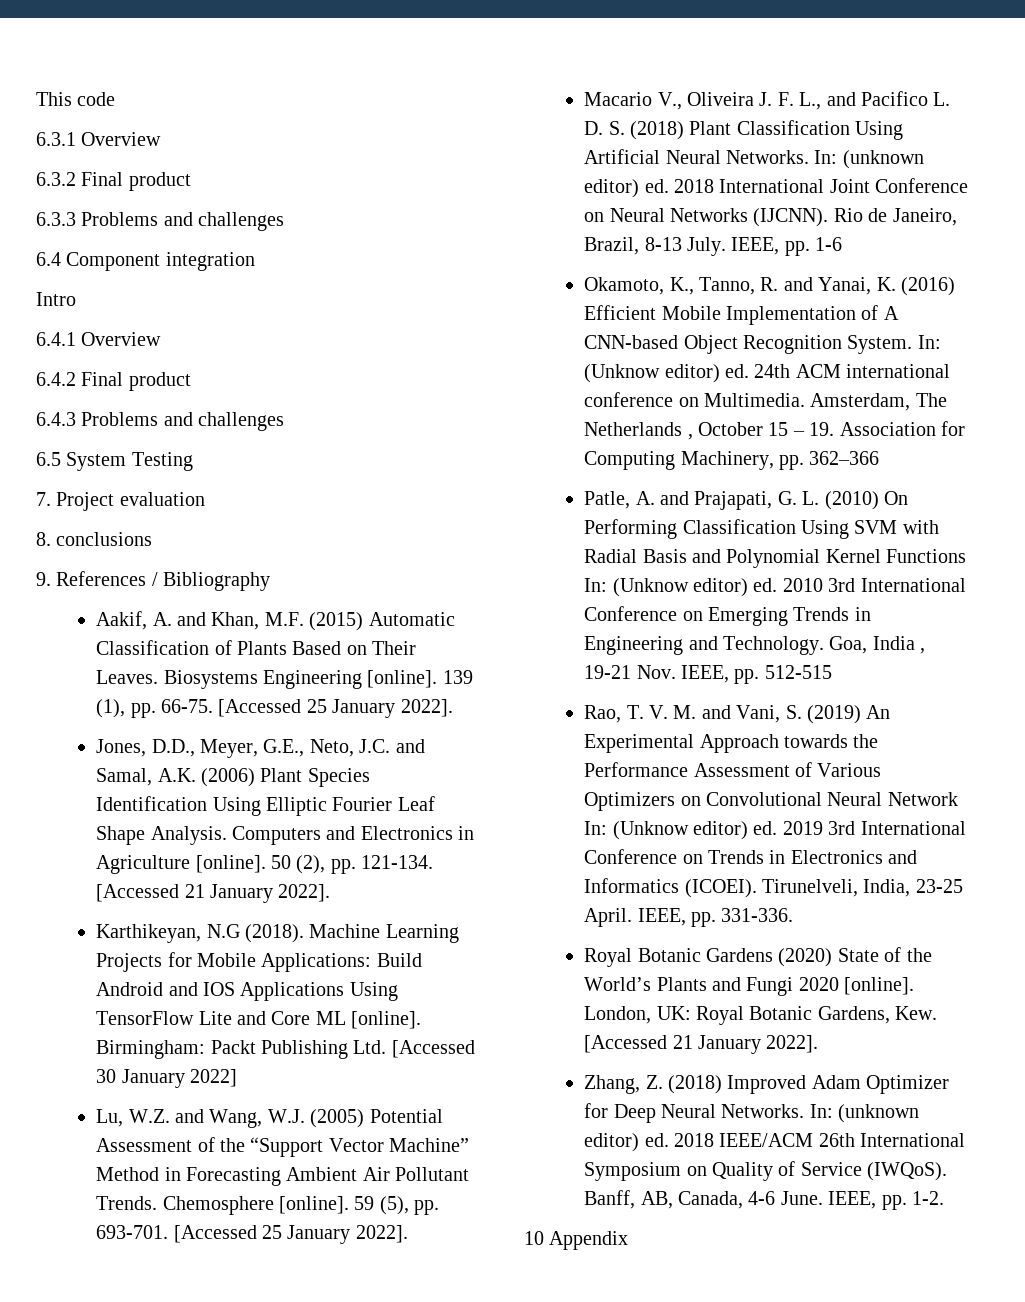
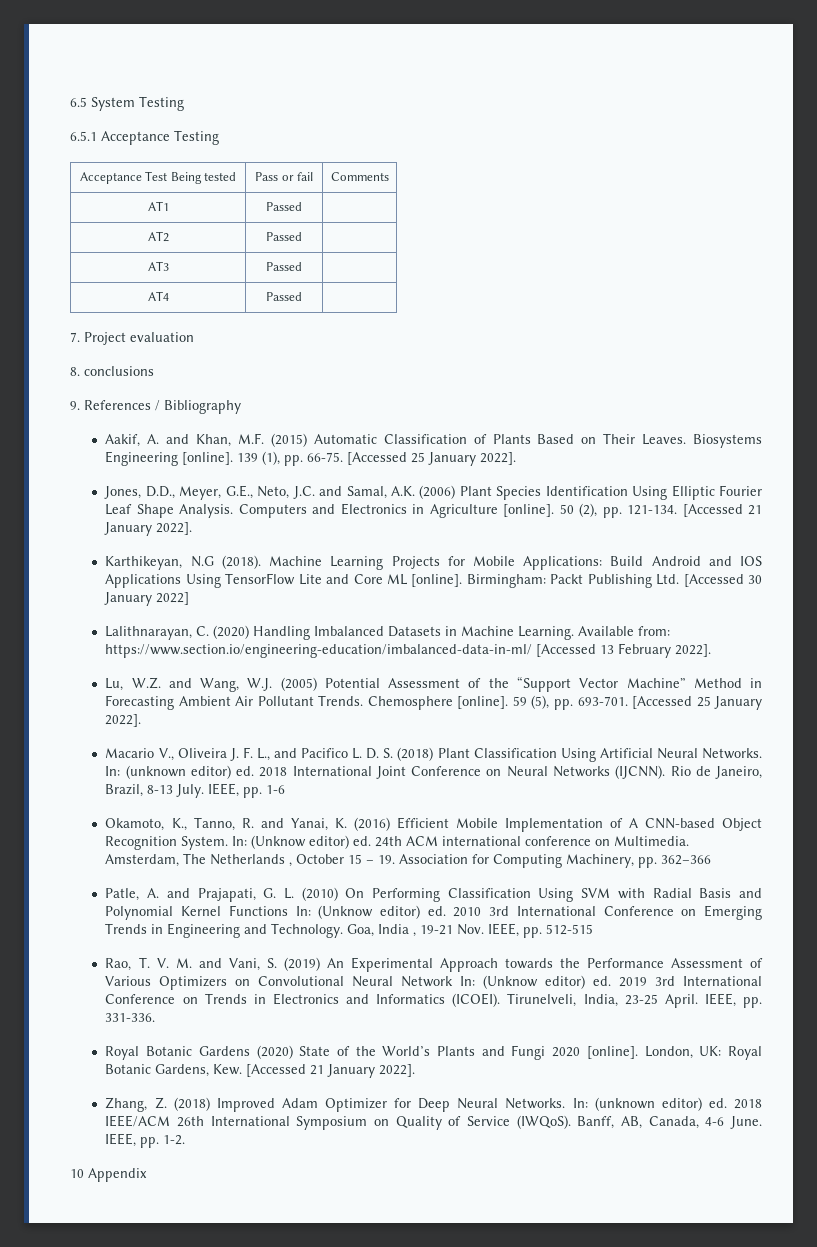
- This code
- 6.3.1 Overview
- 6.3.2 Final product
- 6.3.3 Problems and challenges
- 6.4 Component integration
- Intro
- 6.4.1 Overview
- 6.4.2 Final product
- 6.4.3 Problems and challenges
  6.5 System Testing
+ 6.5.1 Acceptance Testing
+ Acceptance Test Being tested | Pass or fail | Comments
+ AT1 | Passed |
+ AT2 | Passed |
+ AT3 | Passed |
+ AT4 | Passed |
+ Lalithnarayan, C. (2020) Handling Imbalanced Datasets in Machine Learning. Available from: https://www.section.io/engineering-education/imbalanced-data-in-ml/ [Accessed 13 February 2022].

